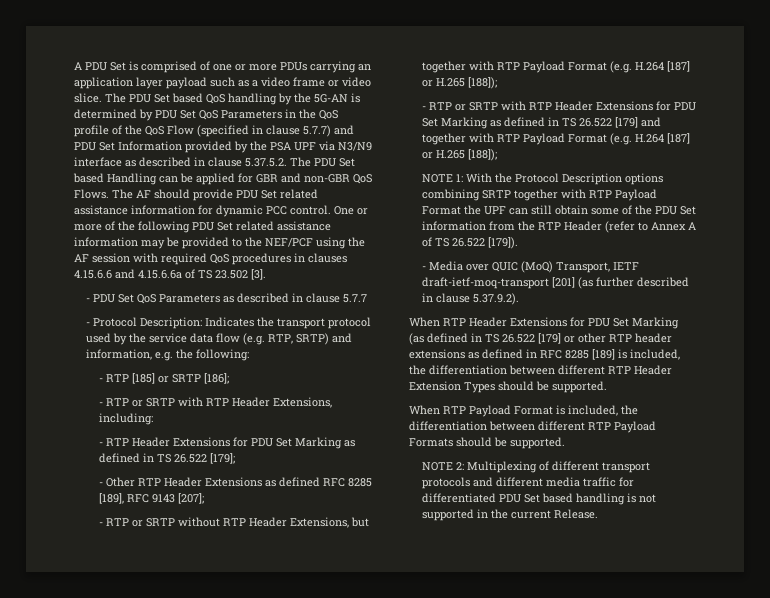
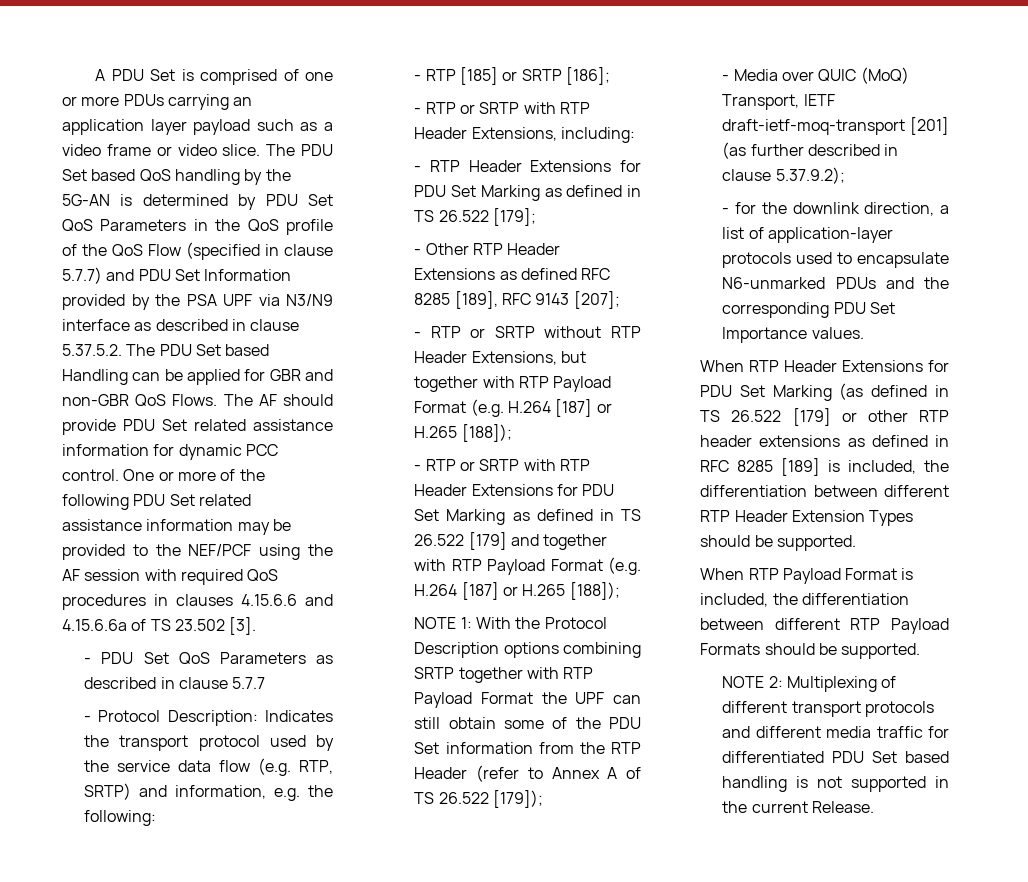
- NOTE 1: With the Protocol Description options combining SRTP together with RTP Payload Format the UPF can still obtain some of the PDU Set information from the RTP Header (refer to Annex A of TS 26.522 [179]).
+ NOTE 1: With the Protocol Description options combining SRTP together with RTP Payload Format the UPF can still obtain some of the PDU Set information from the RTP Header (refer to Annex A of TS 26.522 [179]);
- - Media over QUIC (MoQ) Transport, IETF draft-ietf-moq-transport [201] (as further described in clause 5.37.9.2).
+ - Media over QUIC (MoQ) Transport, IETF draft-ietf-moq-transport [201] (as further described in clause 5.37.9.2);
+ - for the downlink direction, a list of application-layer protocols used to encapsulate N6-unmarked PDUs and the corresponding PDU Set Importance values.

